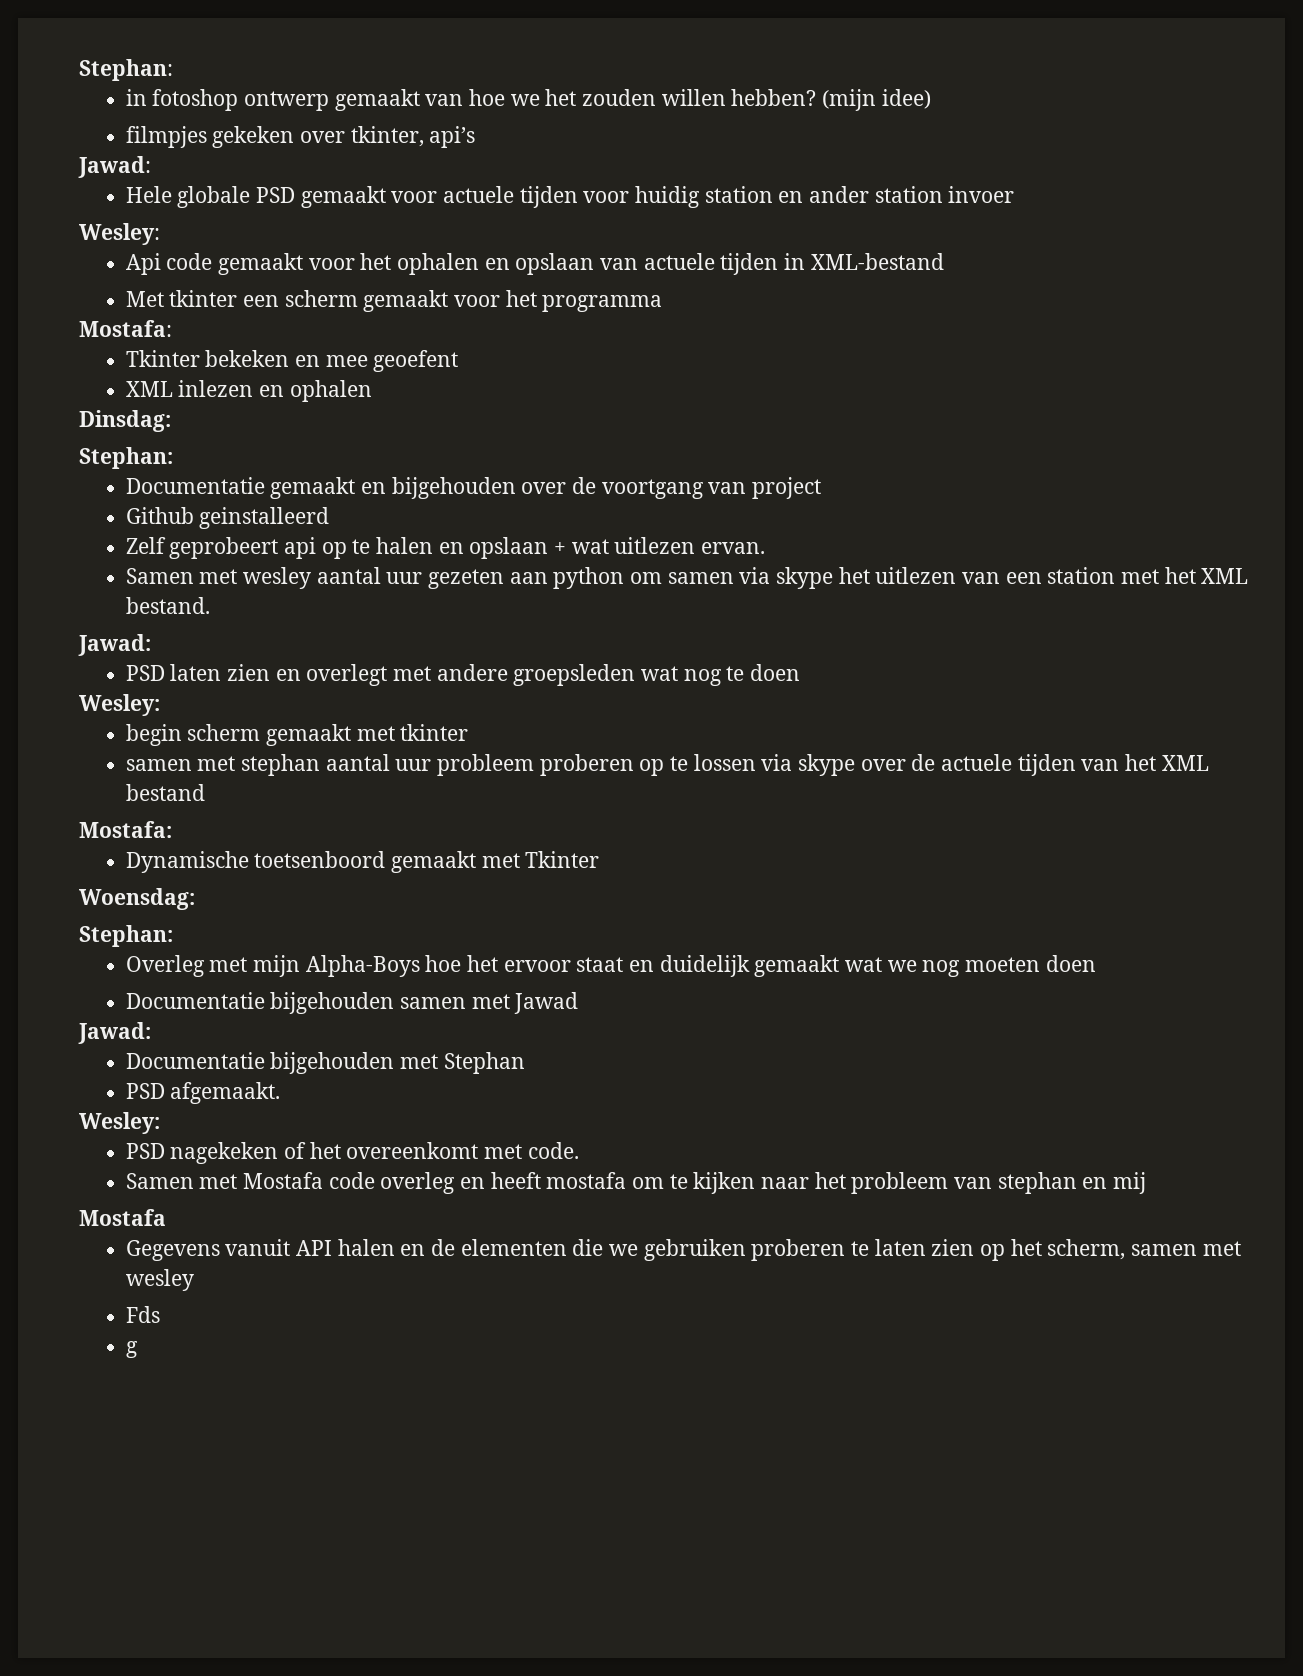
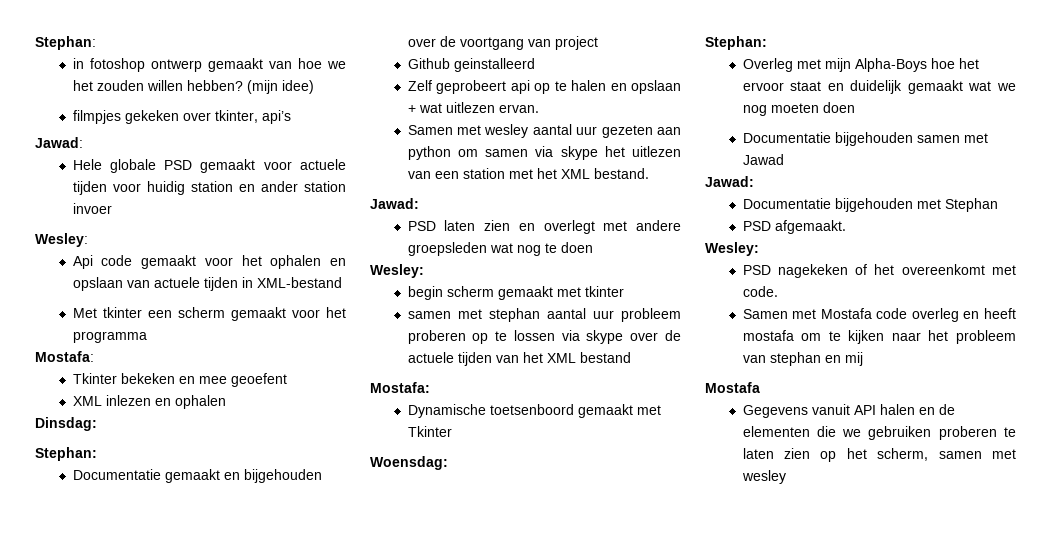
- Fds
- g

